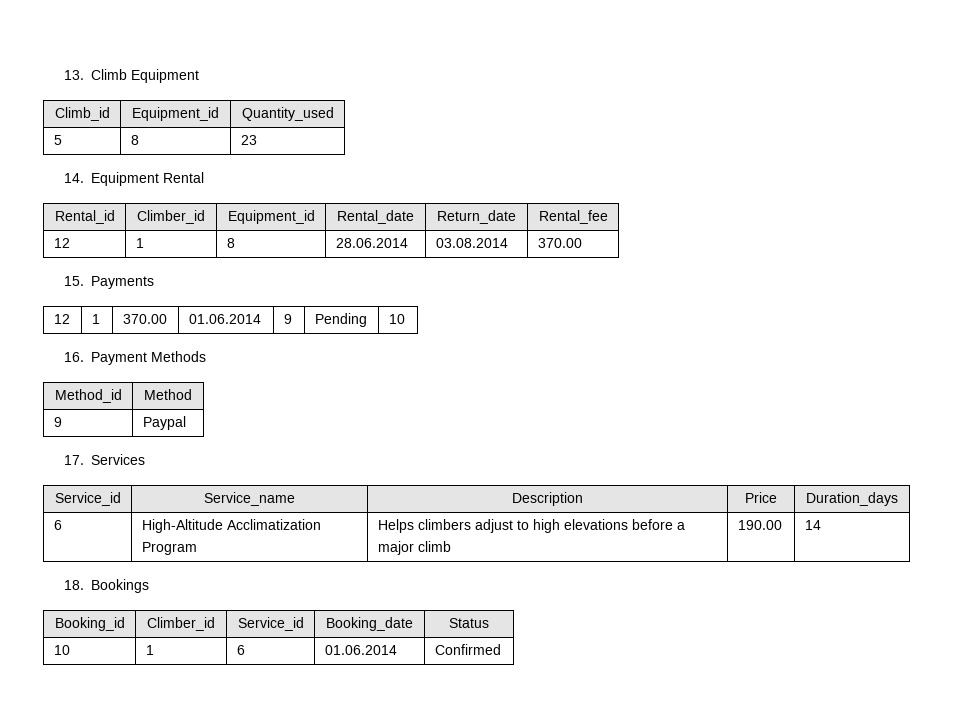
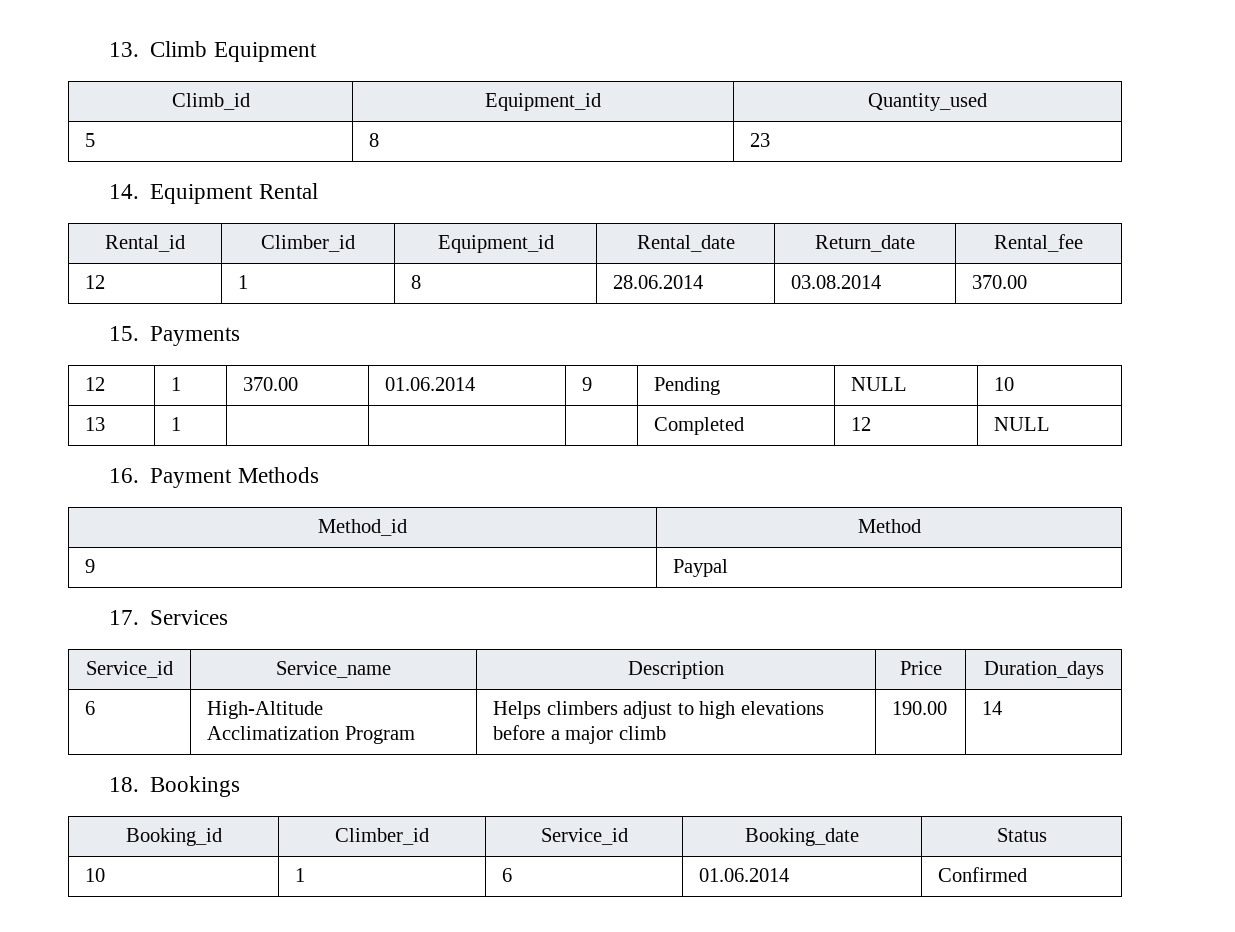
- 12 | 1 | 370.00 | 01.06.2014 | 9 | Pending | 10
+ 12 | 1 | 370.00 | 01.06.2014 | 9 | Pending | NULL | 10
+ 13 | 1 | | | | Completed | 12 | NULL

